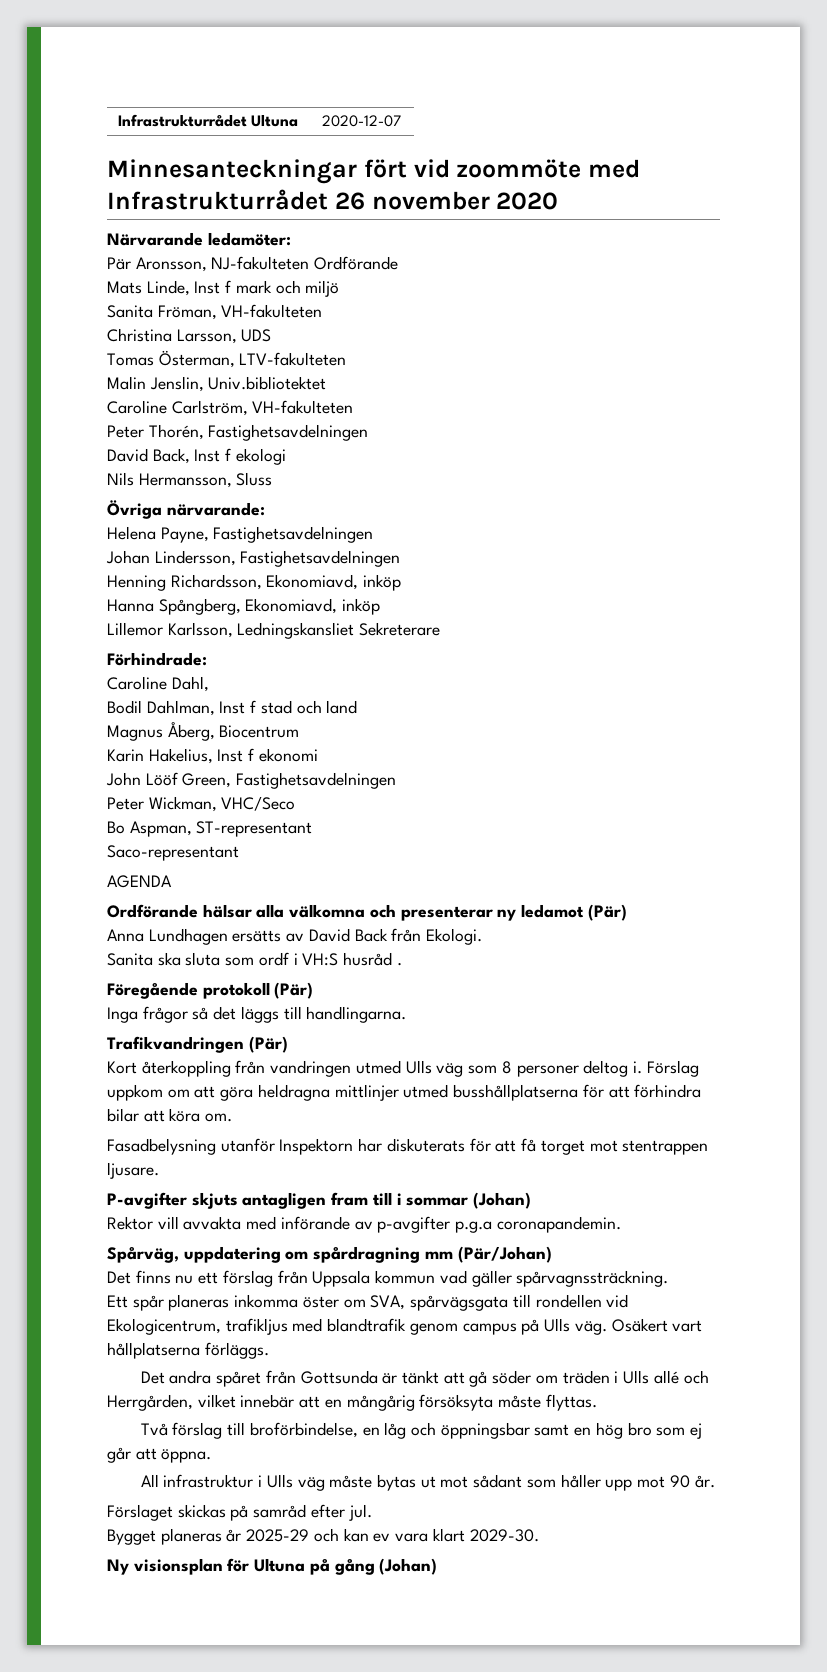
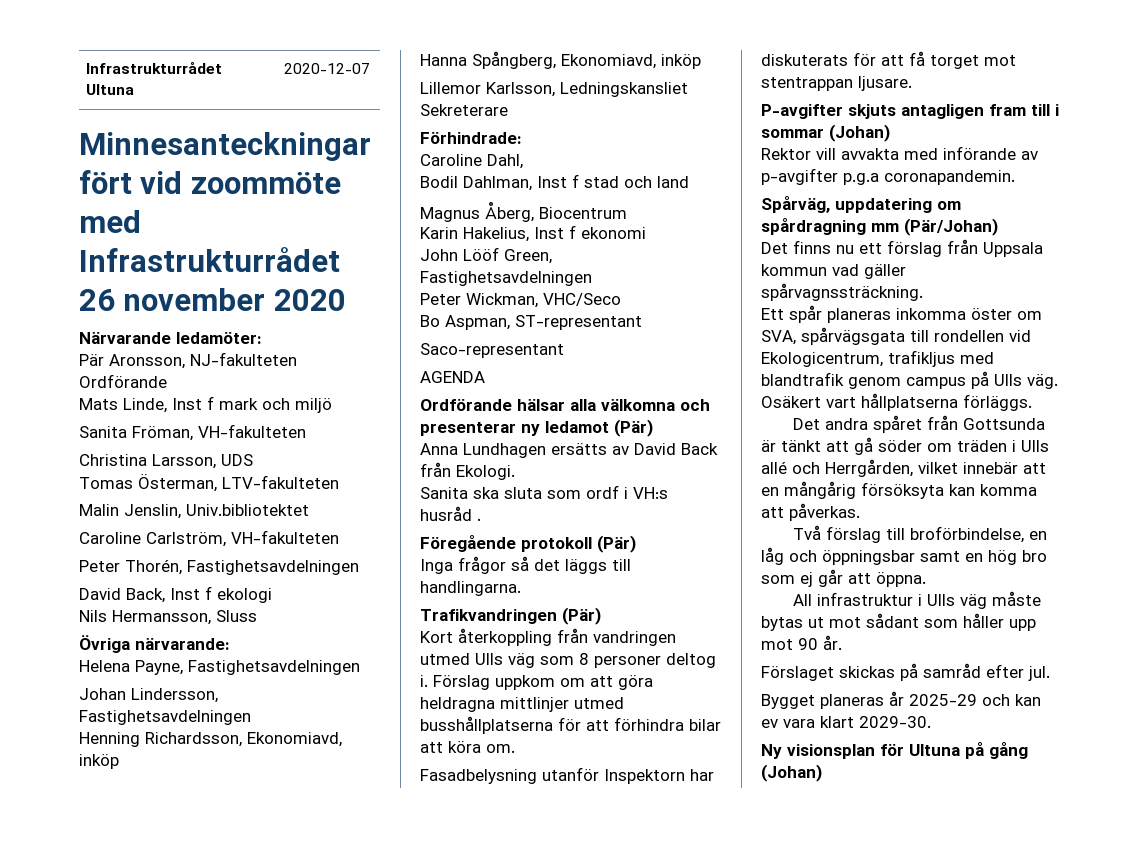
- Sanita ska sluta som ordf i VH:S husråd .
+ Sanita ska sluta som ordf i VH:s husråd .
- Fasadbelysning utanför Inspektorn har diskuterats för att få torget mot stentrappen ljusare.
+ Fasadbelysning utanför Inspektorn har diskuterats för att få torget mot stentrappan ljusare.
- Det andra spåret från Gottsunda är tänkt att gå söder om träden i Ulls allé och Herrgården, vilket innebär att en mångårig försöksyta måste flyttas.
+ Det andra spåret från Gottsunda är tänkt att gå söder om träden i Ulls allé och Herrgården, vilket innebär att en mångårig försöksyta kan komma att påverkas.

